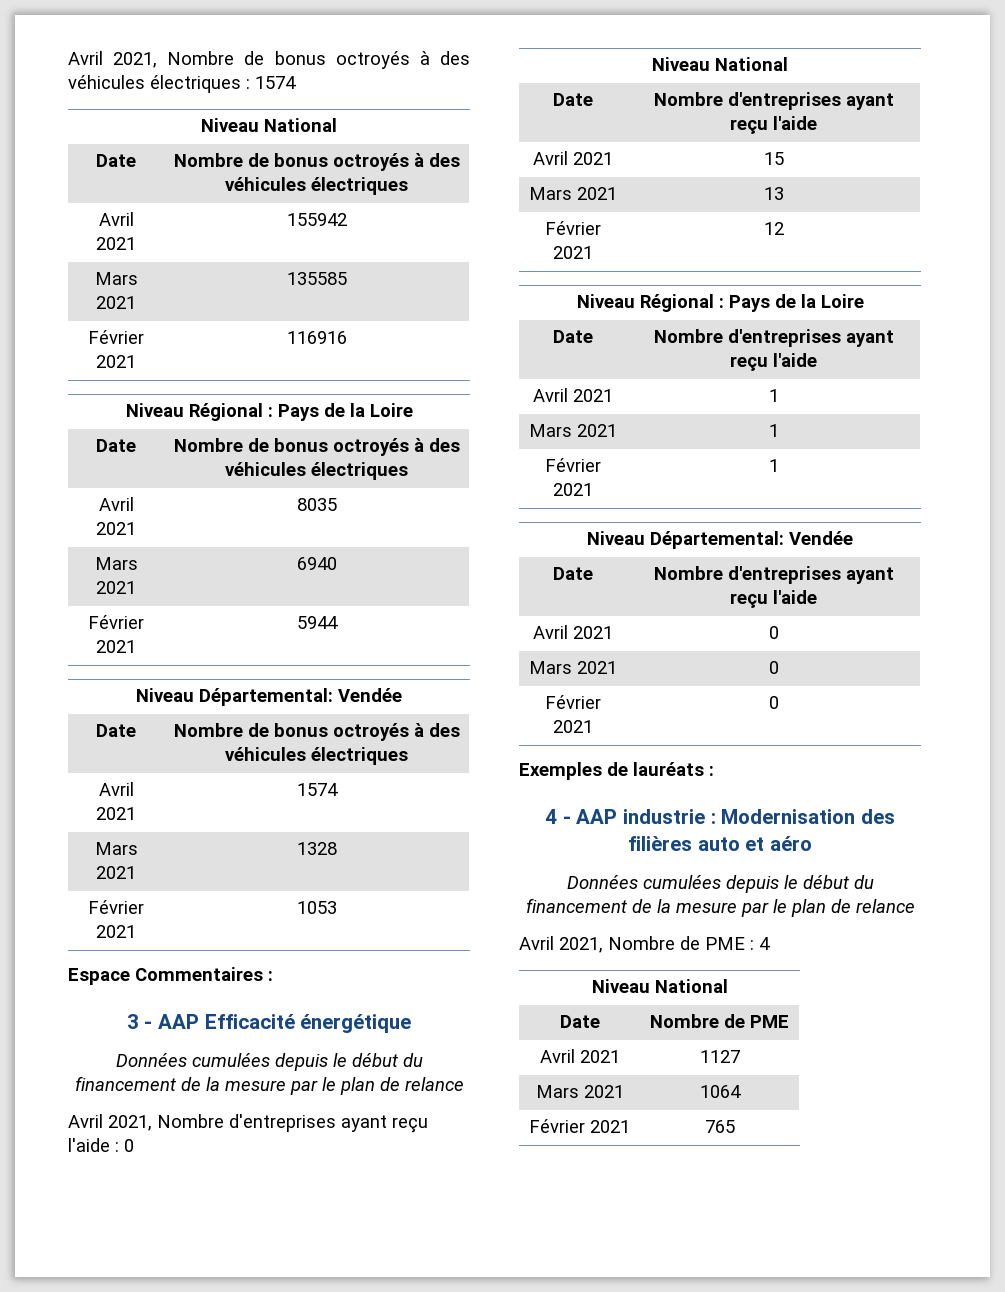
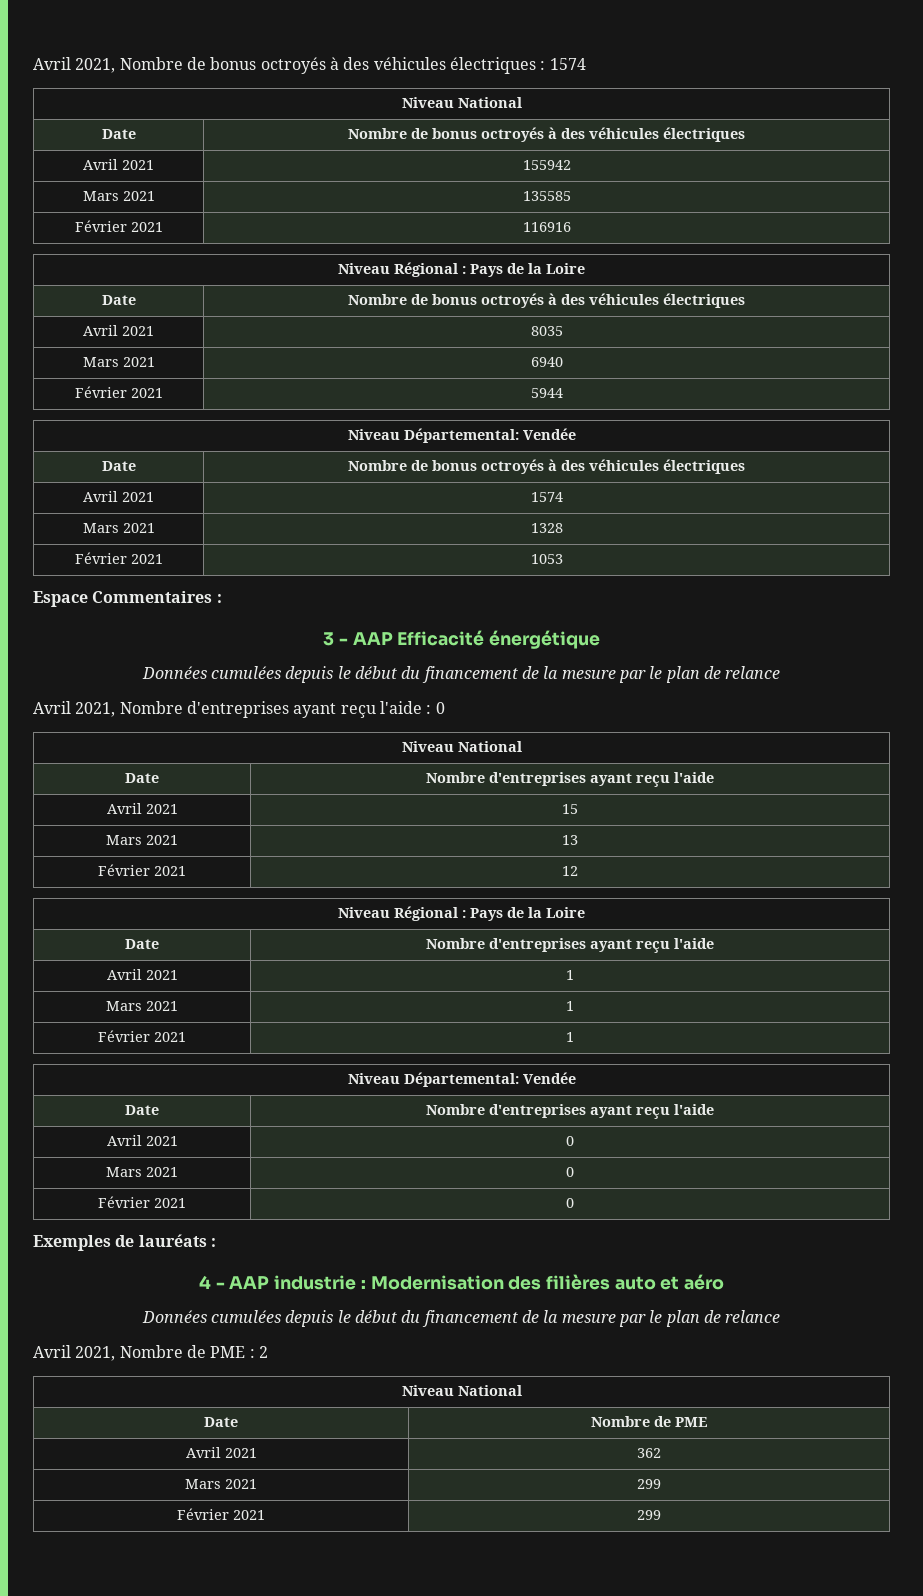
- Avril 2021, Nombre de PME : 4
+ Avril 2021, Nombre de PME : 2
- Avril 2021 | 1127
- Mars 2021 | 1064
- Février 2021 | 765
+ Avril 2021 | 362
+ Mars 2021 | 299
+ Février 2021 | 299

